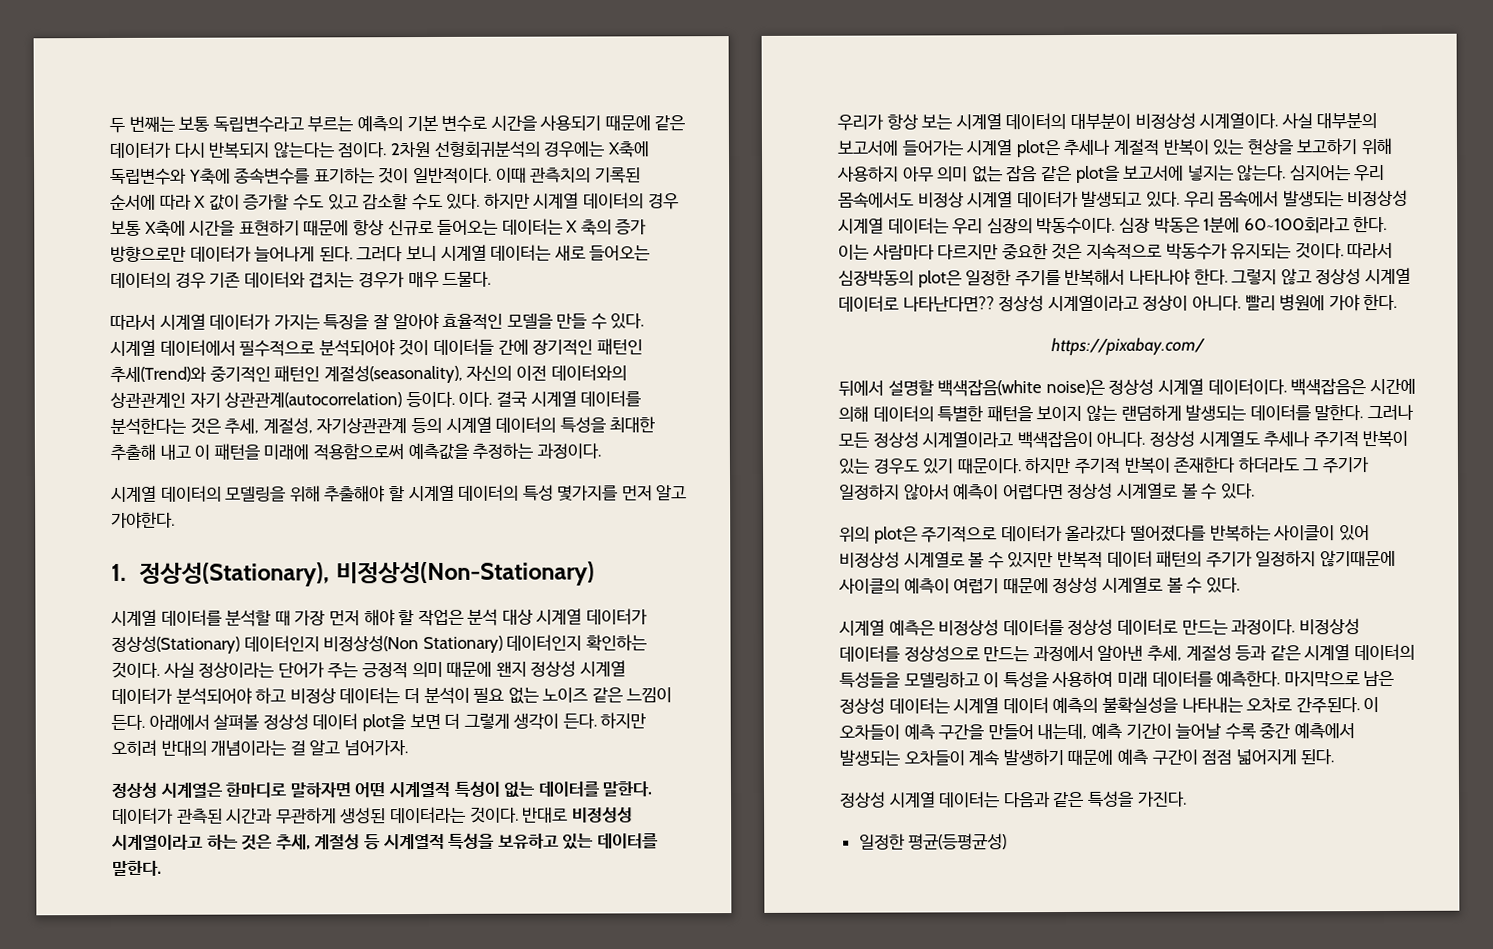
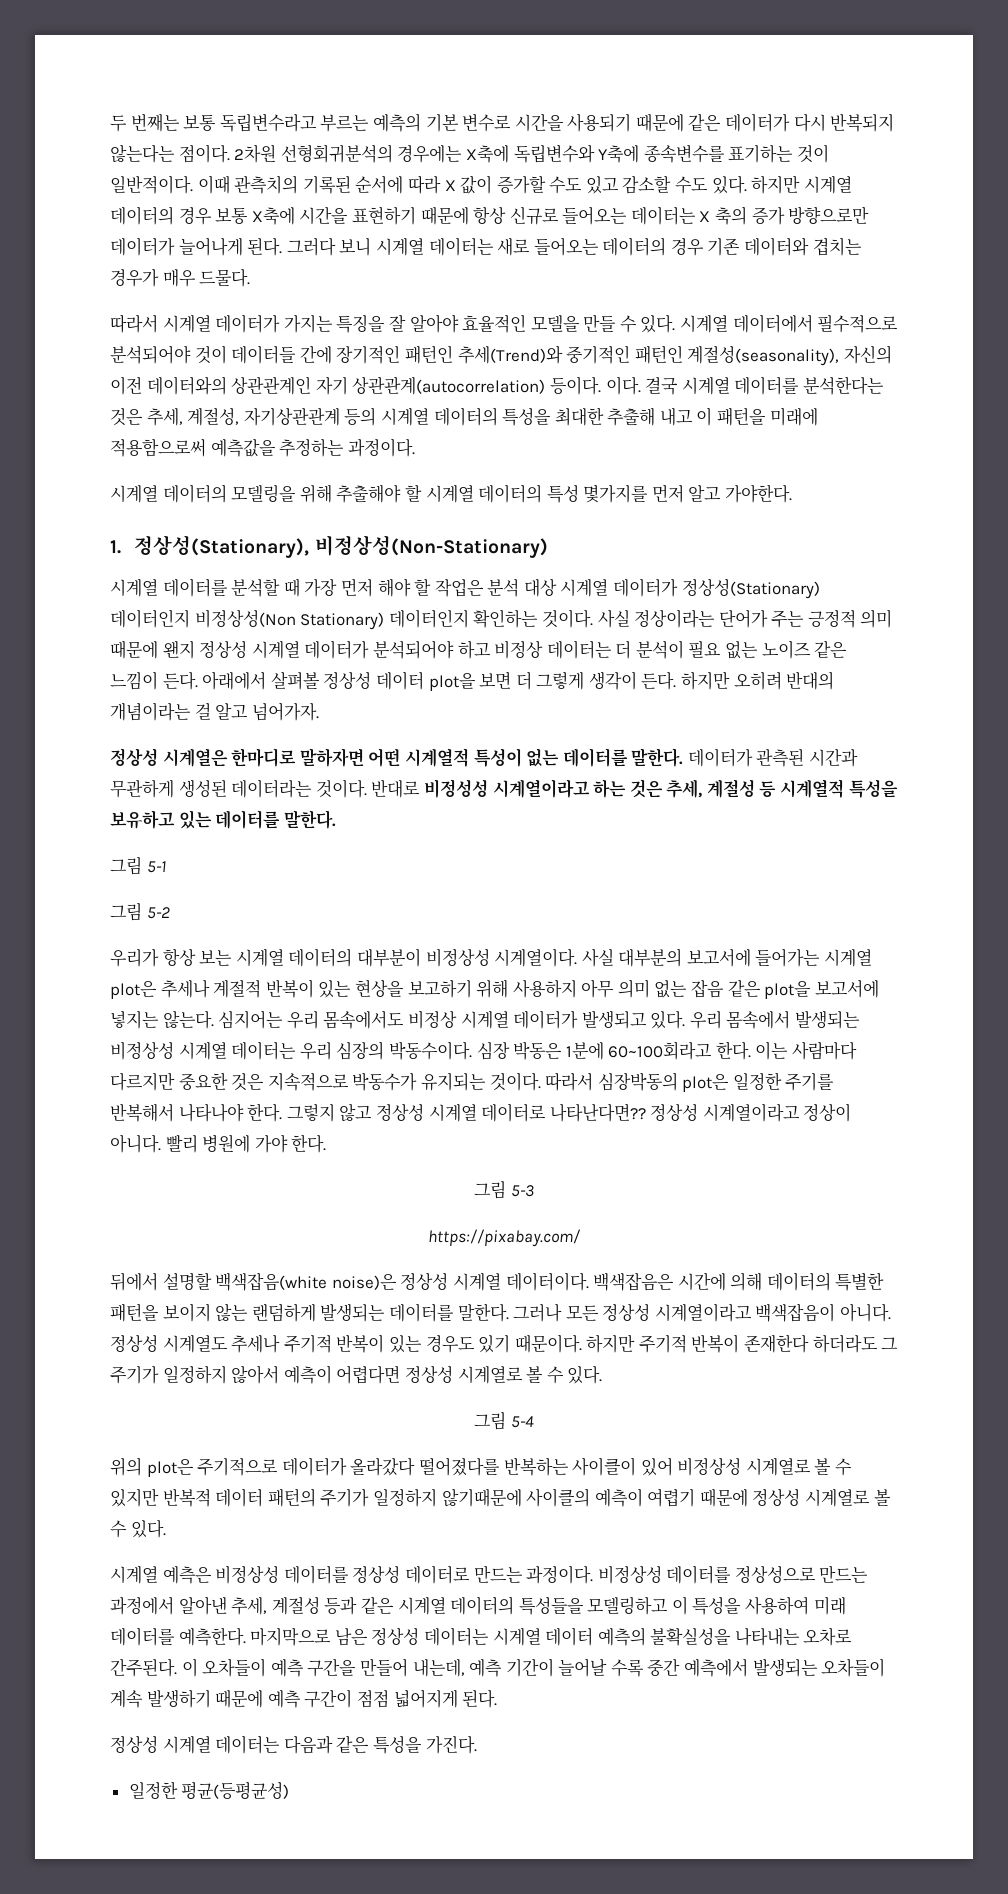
+ 그림 5-1
+ 그림 5-2
+ 그림 5-3
+ 그림 5-4

